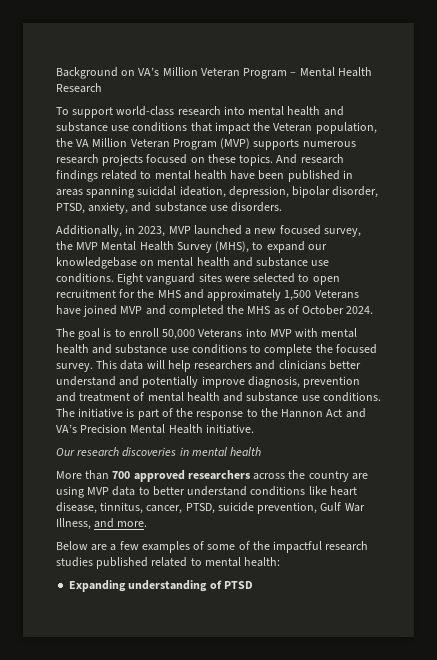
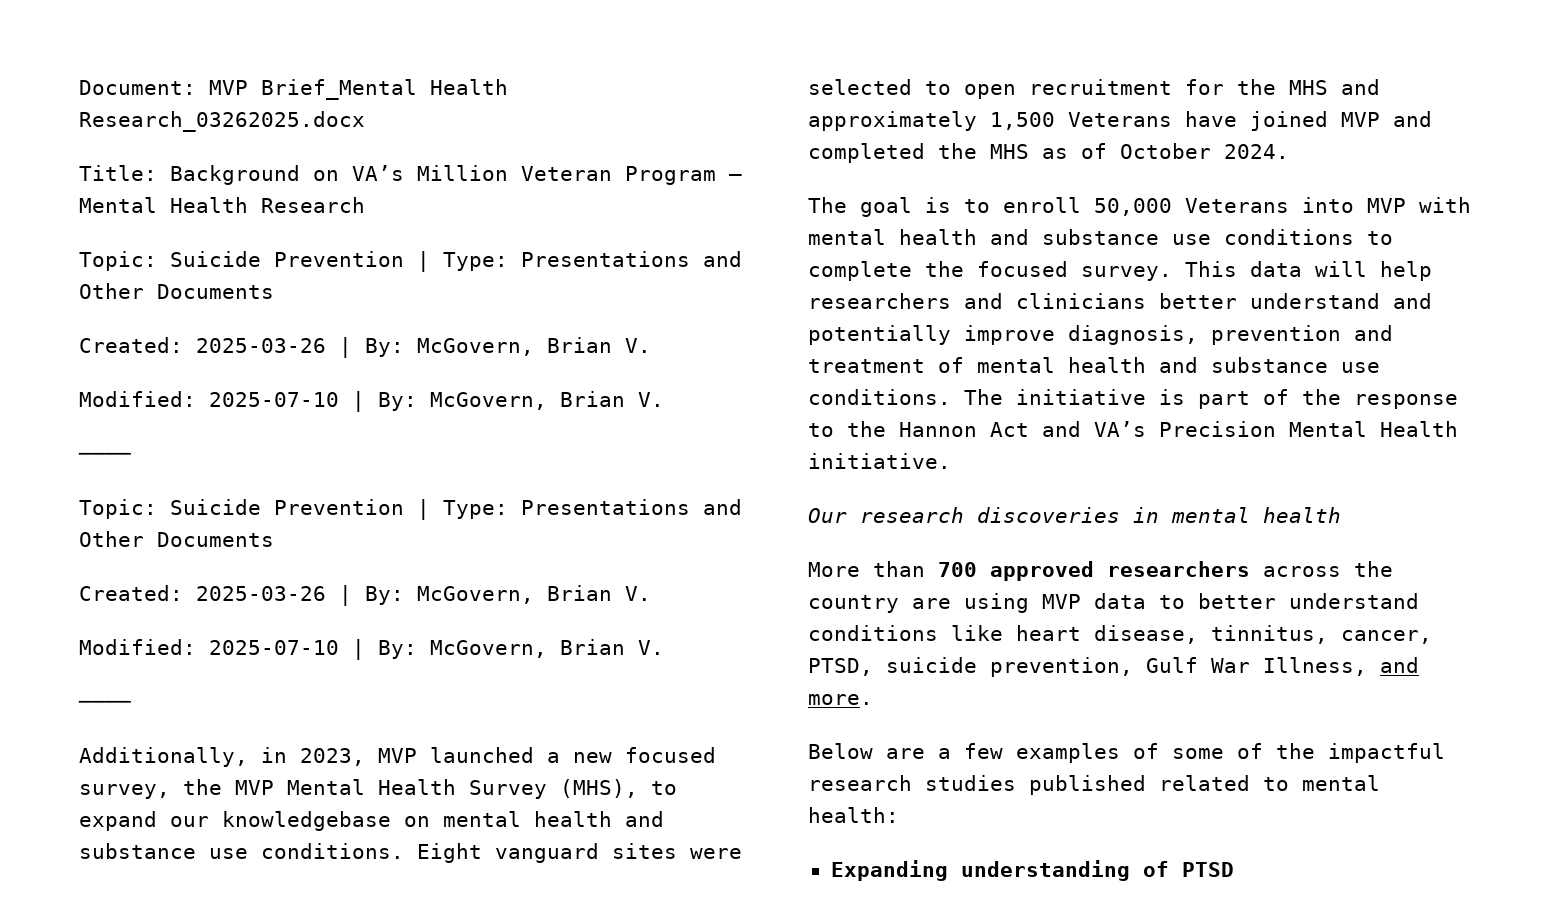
- Background on VA’s Million Veteran Program – Mental Health Research
- To support world-class research into mental health and substance use conditions that impact the Veteran population, the VA Million Veteran Program (MVP) supports numerous research projects focused on these topics. And research findings related to mental health have been published in areas spanning suicidal ideation, depression, bipolar disorder, PTSD, anxiety, and substance use disorders.
+ Document: MVP Brief_Mental Health Research_03262025.docx
+ Title: Background on VA’s Million Veteran Program – Mental Health Research
+ Topic: Suicide Prevention | Type: Presentations and Other Documents
+ Created: 2025-03-26 | By: McGovern, Brian V.
+ Modified: 2025-07-10 | By: McGovern, Brian V.
+ ────
+ Topic: Suicide Prevention | Type: Presentations and Other Documents
+ Created: 2025-03-26 | By: McGovern, Brian V.
+ Modified: 2025-07-10 | By: McGovern, Brian V.
+ ────

